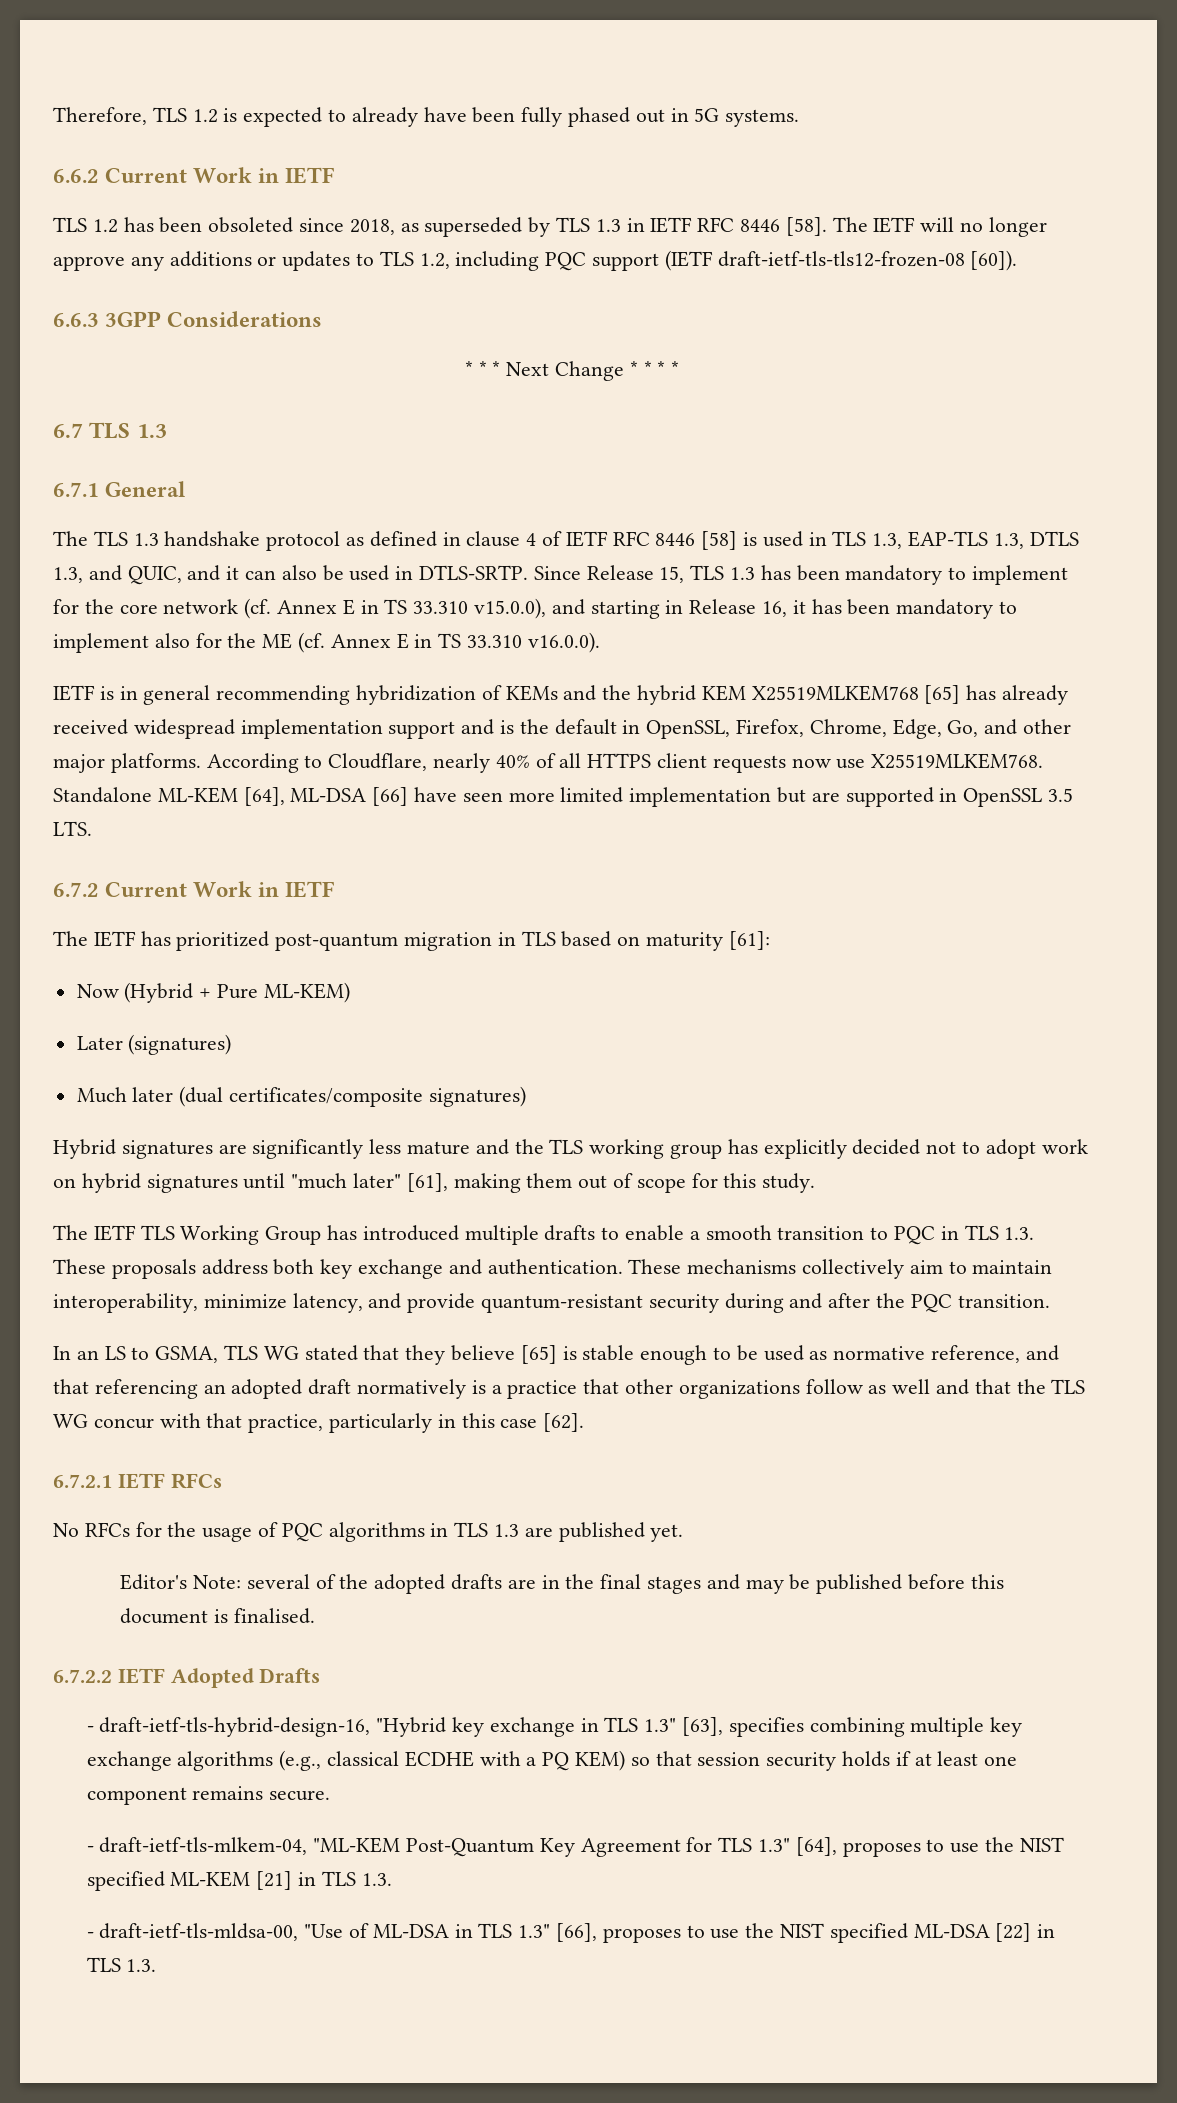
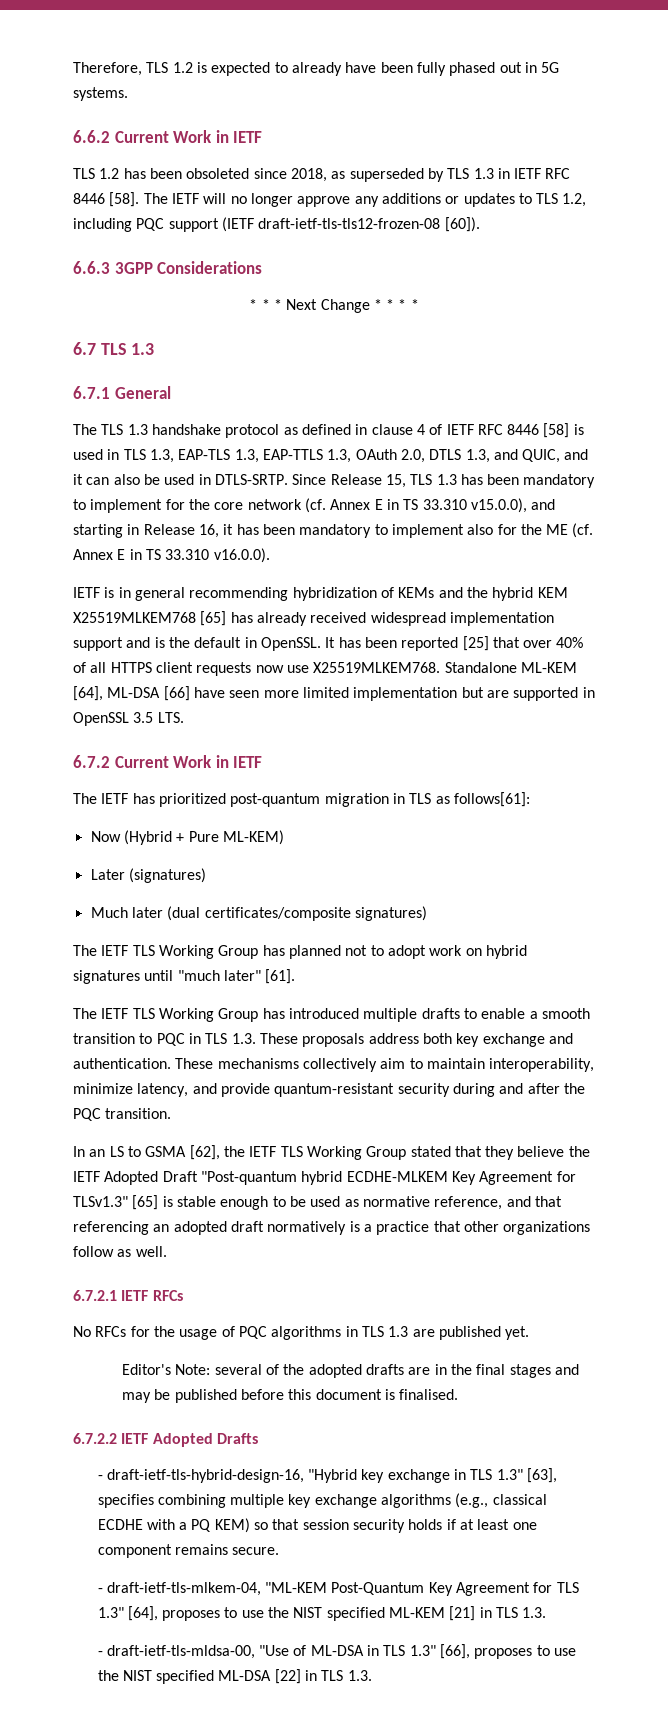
- The TLS 1.3 handshake protocol as defined in clause 4 of IETF RFC 8446 [58] is used in TLS 1.3, EAP-TLS 1.3, DTLS 1.3, and QUIC, and it can also be used in DTLS-SRTP.
+ The TLS 1.3 handshake protocol as defined in clause 4 of IETF RFC 8446 [58] is used in TLS 1.3, EAP-TLS 1.3, EAP-TTLS 1.3, OAuth 2.0, DTLS 1.3, and QUIC, and it can also be used in DTLS-SRTP.
- IETF is in general recommending hybridization of KEMs and the hybrid KEM X25519MLKEM768 [65] has already received widespread implementation support and is the default in OpenSSL, Firefox, Chrome, Edge, Go, and other major platforms. According to Cloudflare, nearly 40% of all HTTPS client requests now use X25519MLKEM768.
+ IETF is in general recommending hybridization of KEMs and the hybrid KEM X25519MLKEM768 [65] has already received widespread implementation support and is the default in OpenSSL. It has been reported [25] that over 40% of all HTTPS client requests now use X25519MLKEM768.
- The IETF has prioritized post-quantum migration in TLS based on maturity [61]:
+ The IETF has prioritized post-quantum migration in TLS as follows[61]:
- Hybrid signatures are significantly less mature and the TLS working group has explicitly decided not to adopt work on hybrid signatures until "much later" [61], making them out of scope for this study.
+ The IETF TLS Working Group has planned not to adopt work on hybrid signatures until "much later" [61].
- In an LS to GSMA, TLS WG stated that they believe [65] is stable enough to be used as normative reference, and that referencing an adopted draft normatively is a practice that other organizations follow as well and that the TLS WG concur with that practice, particularly in this case [62].
+ In an LS to GSMA [62], the IETF TLS Working Group stated that they believe the IETF Adopted Draft "Post-quantum hybrid ECDHE-MLKEM Key Agreement for TLSv1.3" [65] is stable enough to be used as normative reference, and that referencing an adopted draft normatively is a practice that other organizations follow as well.

